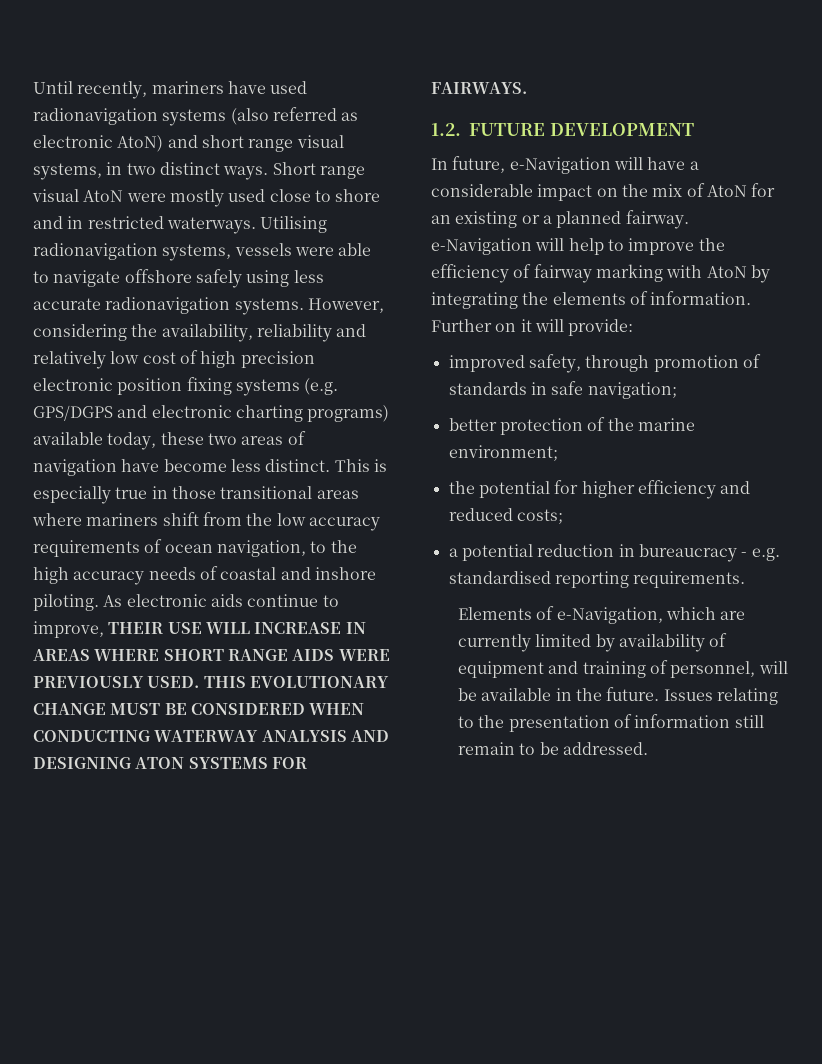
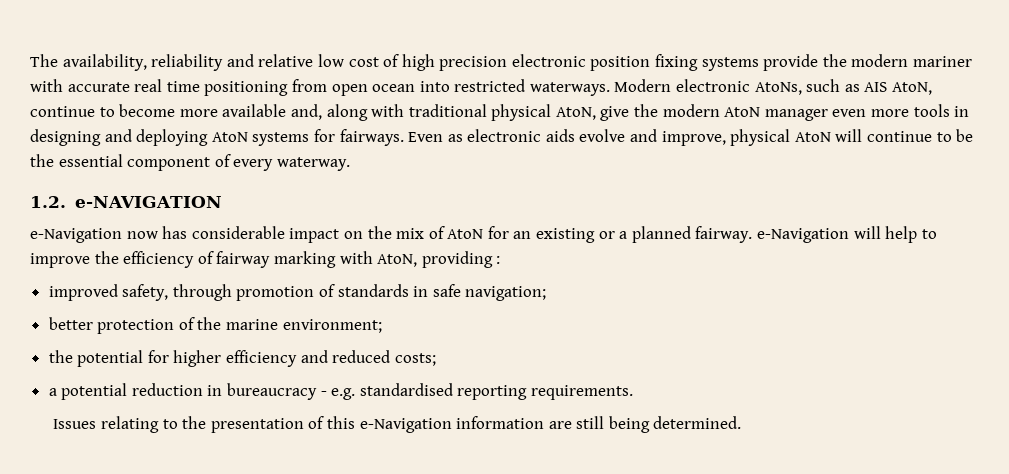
- Until recently, mariners have used radionavigation systems (also referred as electronic AtoN) and short range visual systems, in two distinct ways. Short range visual AtoN were mostly used close to shore and in restricted waterways. Utilising radionavigation systems, vessels were able to navigate offshore safely using less accurate radionavigation systems. However, considering the availability, reliability and relatively low cost of high precision electronic position fixing systems (e.g. GPS/DGPS and electronic charting programs) available today, these two areas of navigation have become less distinct. This is especially true in those transitional areas where mariners shift from the low accuracy requirements of ocean navigation, to the high accuracy needs of coastal and inshore piloting. As electronic aids continue to improve, THEIR USE WILL INCREASE IN AREAS WHERE SHORT RANGE AIDS WERE PREVIOUSLY USED. THIS EVOLUTIONARY CHANGE MUST BE CONSIDERED WHEN CONDUCTING WATERWAY ANALYSIS AND DESIGNING ATON SYSTEMS FOR FAIRWAYS.
- 1.2. FUTURE DEVELOPMENT
- In future, e-Navigation will have a considerable impact on the mix of AtoN for an existing or a planned fairway. e-Navigation will help to improve the efficiency of fairway marking with AtoN by integrating the elements of information. Further on it will provide:
+ The availability, reliability and relative low cost of high precision electronic position fixing systems provide the modern mariner with accurate real time positioning from open ocean into restricted waterways. Modern electronic AtoNs, such as AIS AtoN, continue to become more available and, along with traditional physical AtoN, give the modern AtoN manager even more tools in designing and deploying AtoN systems for fairways. Even as electronic aids evolve and improve, physical AtoN will continue to be the essential component of every waterway.
+ 1.2. e-NAVIGATION
+ e-Navigation now has considerable impact on the mix of AtoN for an existing or a planned fairway. e-Navigation will help to improve the efficiency of fairway marking with AtoN, providing :
- Elements of e-Navigation, which are currently limited by availability of equipment and training of personnel, will be available in the future. Issues relating to the presentation of information still remain to be addressed.
+ Issues relating to the presentation of this e-Navigation information are still being determined.

